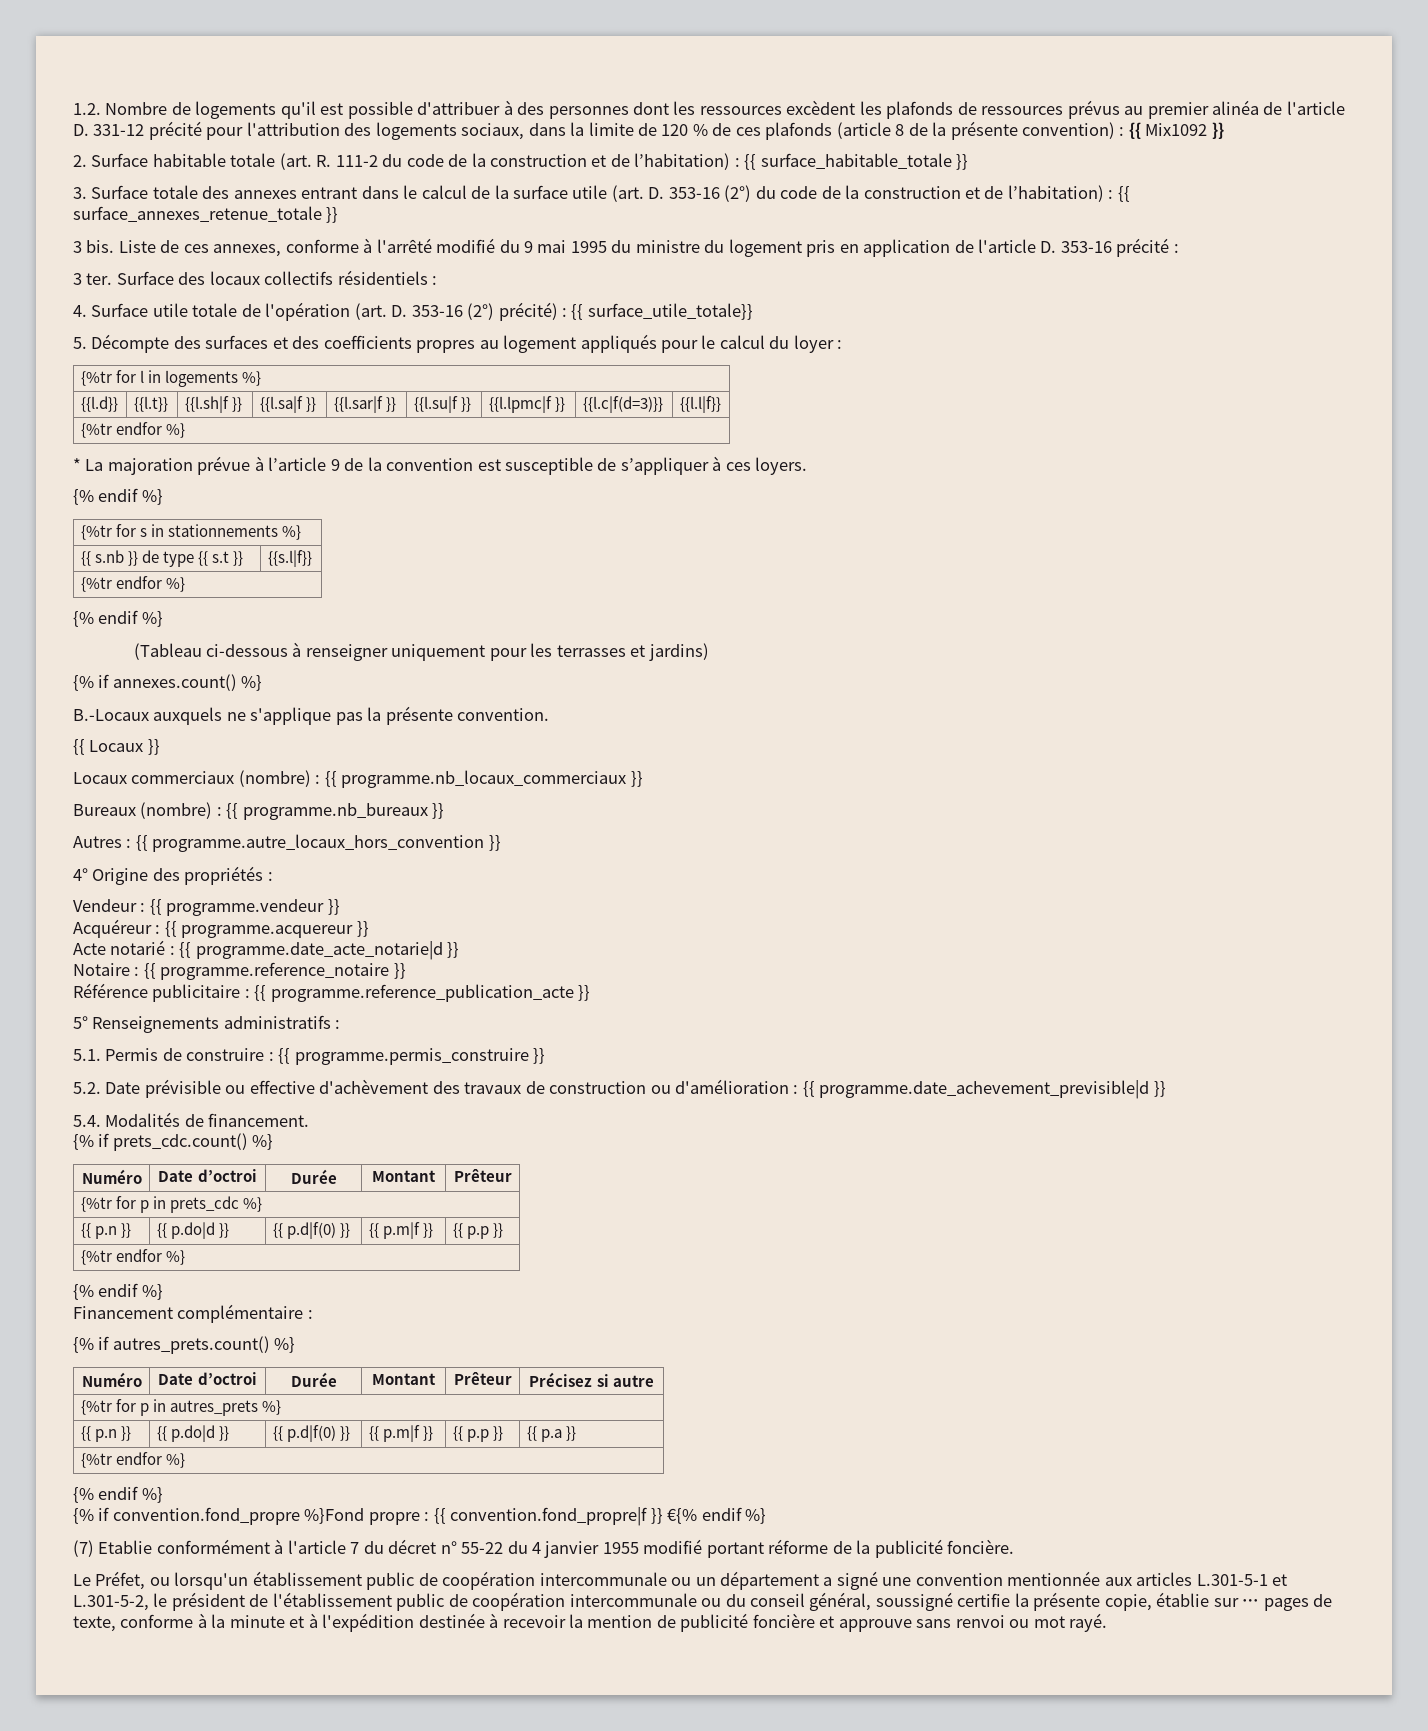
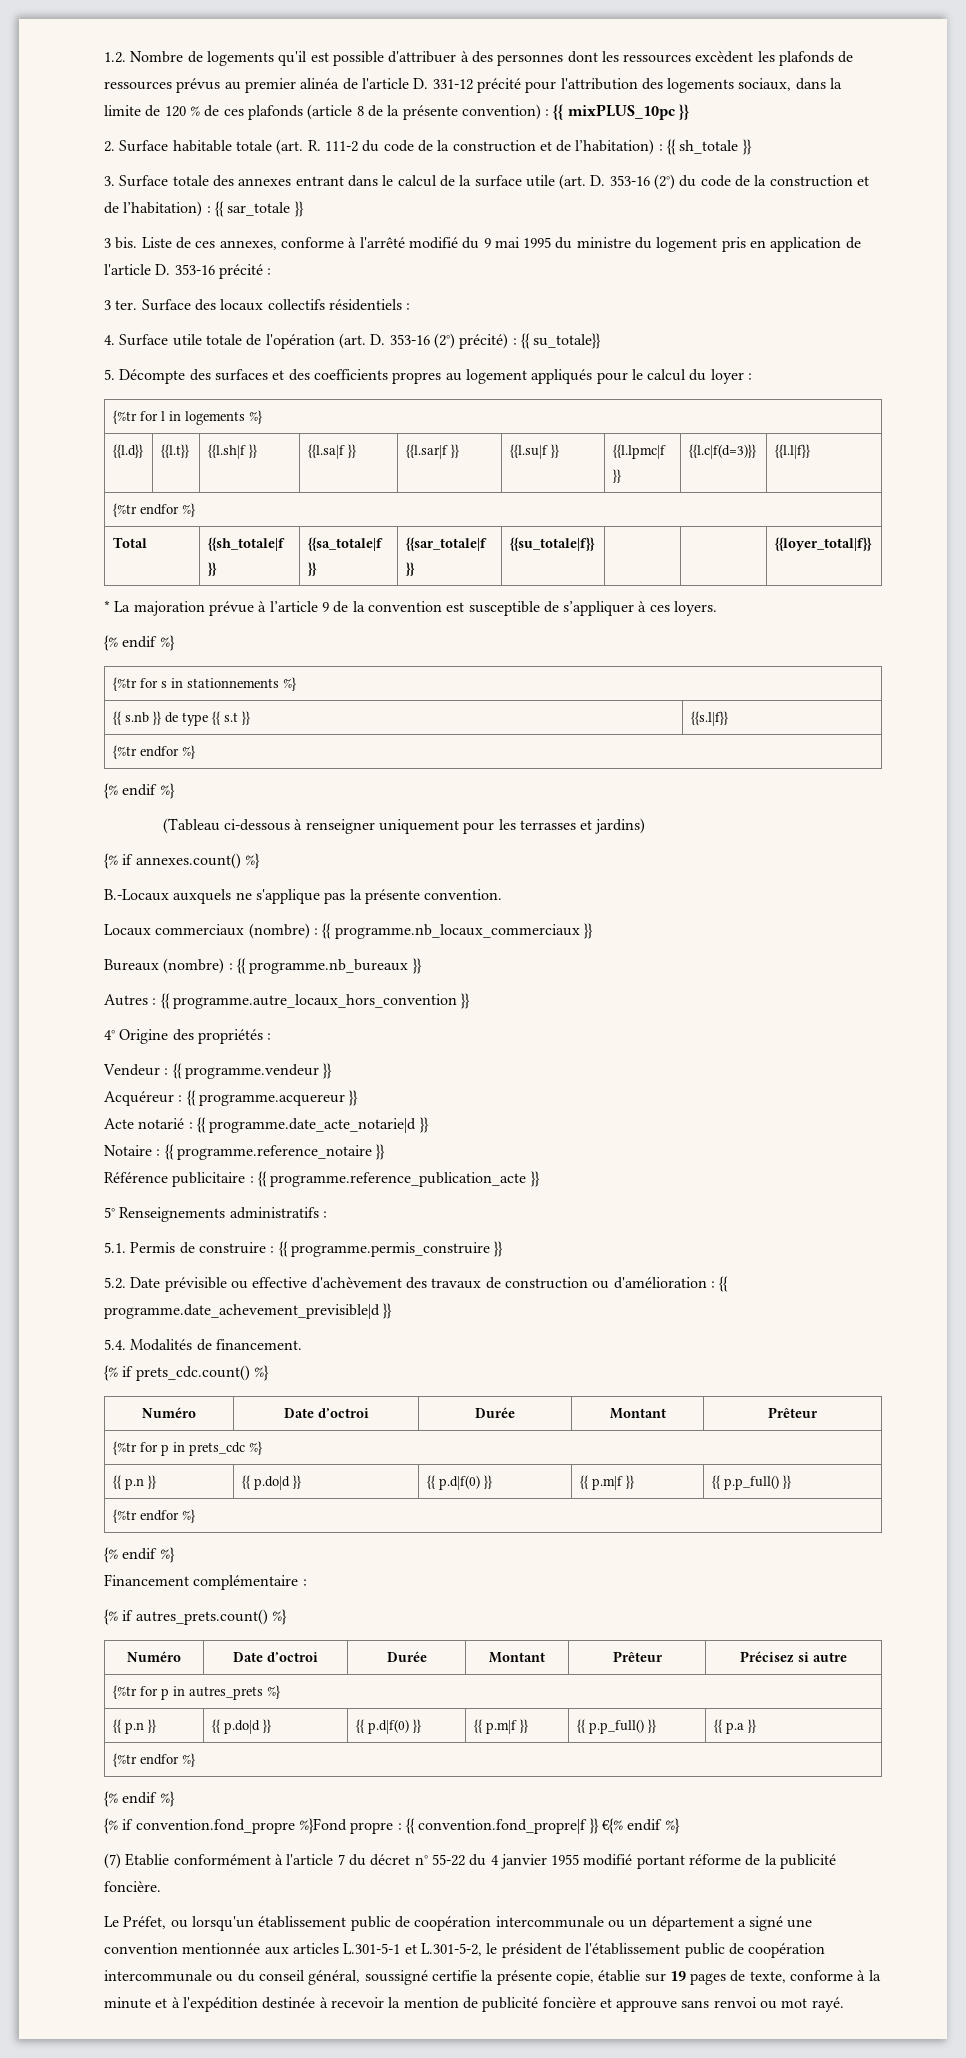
- 1.2. Nombre de logements qu'il est possible d'attribuer à des personnes dont les ressources excèdent les plafonds de ressources prévus au premier alinéa de l'article D. 331-12 précité pour l'attribution des logements sociaux, dans la limite de 120 % de ces plafonds (article 8 de la présente convention) : {{ Mix1092 }}
+ 1.2. Nombre de logements qu'il est possible d'attribuer à des personnes dont les ressources excèdent les plafonds de ressources prévus au premier alinéa de l'article D. 331-12 précité pour l'attribution des logements sociaux, dans la limite de 120 % de ces plafonds (article 8 de la présente convention) : {{ mixPLUS_10pc }}
- 2. Surface habitable totale (art. R. 111-2 du code de la construction et de l’habitation) : {{ surface_habitable_totale }}
+ 2. Surface habitable totale (art. R. 111-2 du code de la construction et de l’habitation) : {{ sh_totale }}
- 3. Surface totale des annexes entrant dans le calcul de la surface utile (art. D. 353-16 (2°) du code de la construction et de l’habitation) : {{ surface_annexes_retenue_totale }}
+ 3. Surface totale des annexes entrant dans le calcul de la surface utile (art. D. 353-16 (2°) du code de la construction et de l’habitation) : {{ sar_totale }}
- 4. Surface utile totale de l'opération (art. D. 353-16 (2°) précité) : {{ surface_utile_totale}}
+ 4. Surface utile totale de l'opération (art. D. 353-16 (2°) précité) : {{ su_totale}}
+ Total | {{sh_totale|f }} | {{sa_totale|f }} | {{sar_totale|f }} | {{su_totale|f}} | | | {{loyer_total|f}}
- {{ Locaux }}
  {%tr for p in prets_cdc %}
- {{ p.n }} | {{ p.do|d }} | {{ p.d|f(0) }} | {{ p.m|f }} | {{ p.p }}
+ {{ p.n }} | {{ p.do|d }} | {{ p.d|f(0) }} | {{ p.m|f }} | {{ p.p_full() }}
- {{ p.n }} | {{ p.do|d }} | {{ p.d|f(0) }} | {{ p.m|f }} | {{ p.p }} | {{ p.a }}
+ {{ p.n }} | {{ p.do|d }} | {{ p.d|f(0) }} | {{ p.m|f }} | {{ p.p_full() }} | {{ p.a }}
- Le Préfet, ou lorsqu'un établissement public de coopération intercommunale ou un département a signé une convention mentionnée aux articles L.301-5-1 et L.301-5-2, le président de l'établissement public de coopération intercommunale ou du conseil général, soussigné certifie la présente copie, établie sur … pages de texte, conforme à la minute et à l'expédition destinée à recevoir la mention de publicité foncière et approuve sans renvoi ou mot rayé.
+ Le Préfet, ou lorsqu'un établissement public de coopération intercommunale ou un département a signé une convention mentionnée aux articles L.301-5-1 et L.301-5-2, le président de l'établissement public de coopération intercommunale ou du conseil général, soussigné certifie la présente copie, établie sur 19 pages de texte, conforme à la minute et à l'expédition destinée à recevoir la mention de publicité foncière et approuve sans renvoi ou mot rayé.

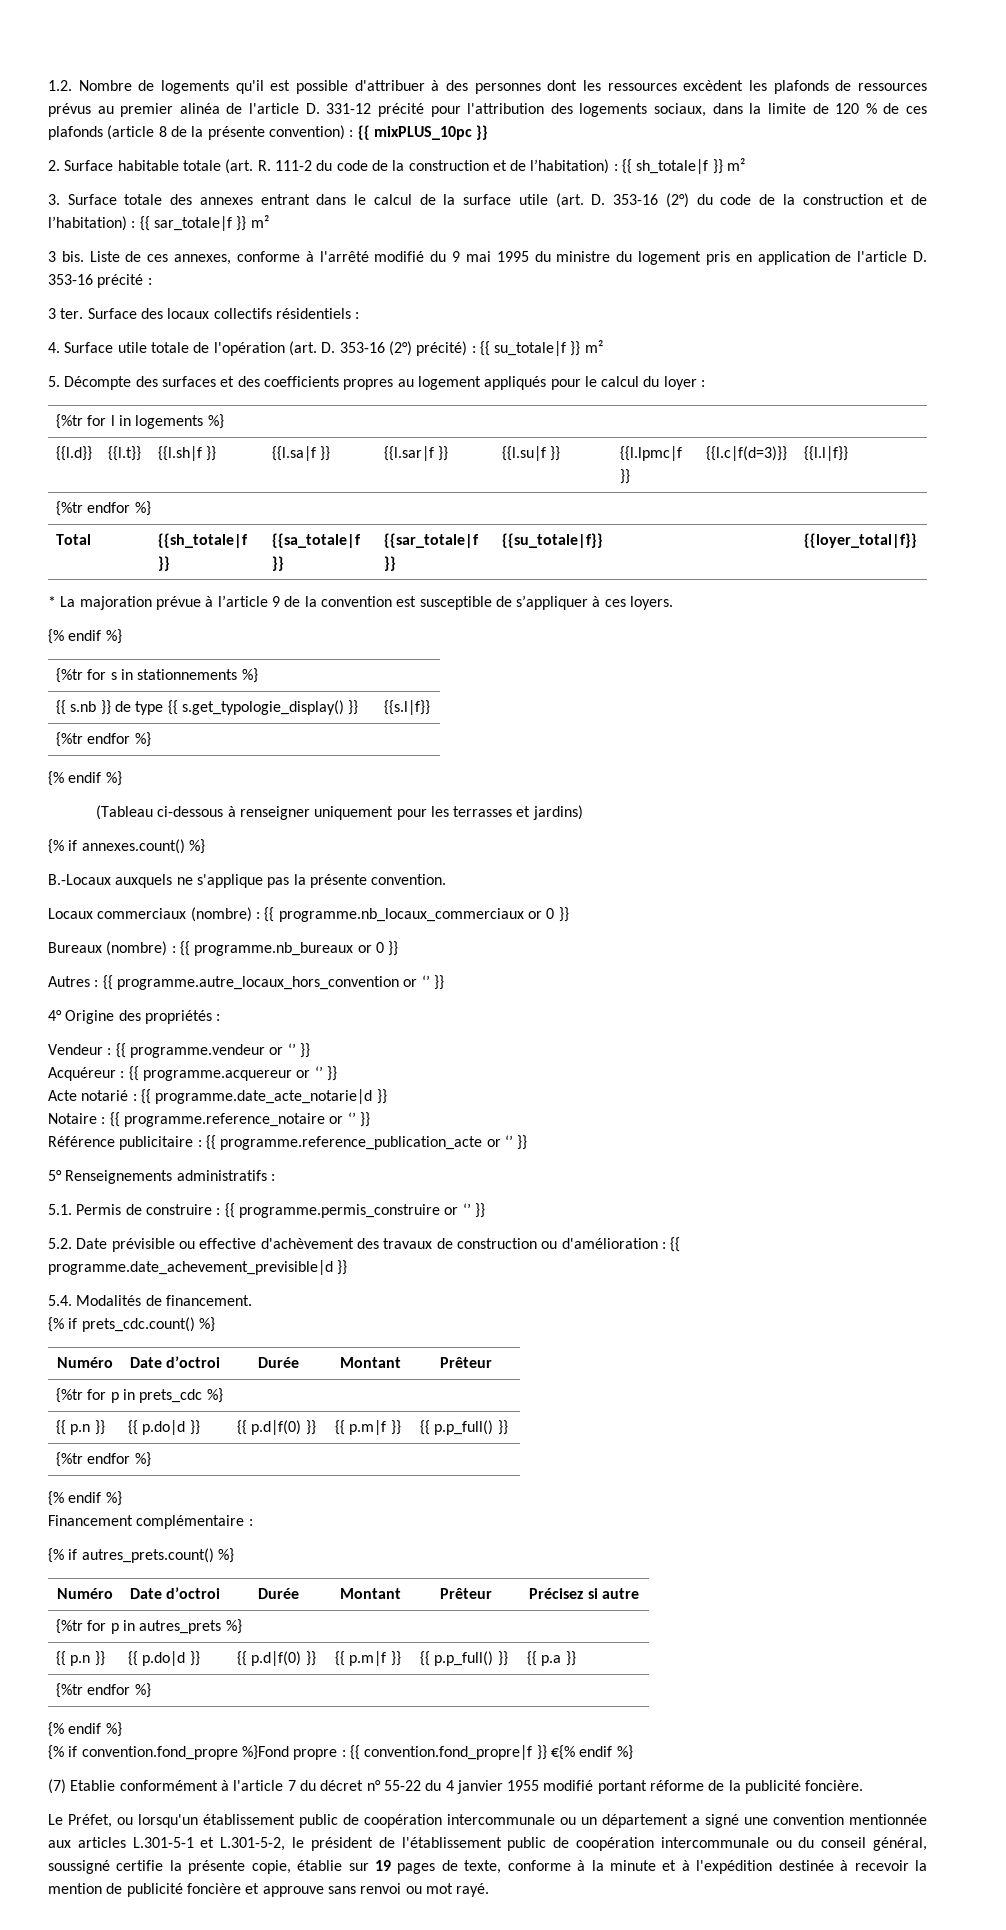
- 2. Surface habitable totale (art. R. 111-2 du code de la construction et de l’habitation) : {{ sh_totale }}
+ 2. Surface habitable totale (art. R. 111-2 du code de la construction et de l’habitation) : {{ sh_totale|f }} m²
- 3. Surface totale des annexes entrant dans le calcul de la surface utile (art. D. 353-16 (2°) du code de la construction et de l’habitation) : {{ sar_totale }}
+ 3. Surface totale des annexes entrant dans le calcul de la surface utile (art. D. 353-16 (2°) du code de la construction et de l’habitation) : {{ sar_totale|f }} m²
- 4. Surface utile totale de l'opération (art. D. 353-16 (2°) précité) : {{ su_totale}}
+ 4. Surface utile totale de l'opération (art. D. 353-16 (2°) précité) : {{ su_totale|f }} m²
- {{ s.nb }} de type {{ s.t }} | {{s.l|f}}
+ {{ s.nb }} de type {{ s.get_typologie_display() }} | {{s.l|f}}
- Locaux commerciaux (nombre) : {{ programme.nb_locaux_commerciaux }}
+ Locaux commerciaux (nombre) : {{ programme.nb_locaux_commerciaux or 0 }}
- Bureaux (nombre) : {{ programme.nb_bureaux }}
+ Bureaux (nombre) : {{ programme.nb_bureaux or 0 }}
- Autres : {{ programme.autre_locaux_hors_convention }}
+ Autres : {{ programme.autre_locaux_hors_convention or ‘’ }}
- Vendeur : {{ programme.vendeur }}
+ Vendeur : {{ programme.vendeur or ‘’ }}
- Acquéreur : {{ programme.acquereur }}
+ Acquéreur : {{ programme.acquereur or ‘’ }}
- Notaire : {{ programme.reference_notaire }}
+ Notaire : {{ programme.reference_notaire or ‘’ }}
- Référence publicitaire : {{ programme.reference_publication_acte }}
+ Référence publicitaire : {{ programme.reference_publication_acte or ‘’ }}
- 5.1. Permis de construire : {{ programme.permis_construire }}
+ 5.1. Permis de construire : {{ programme.permis_construire or ‘’ }}

